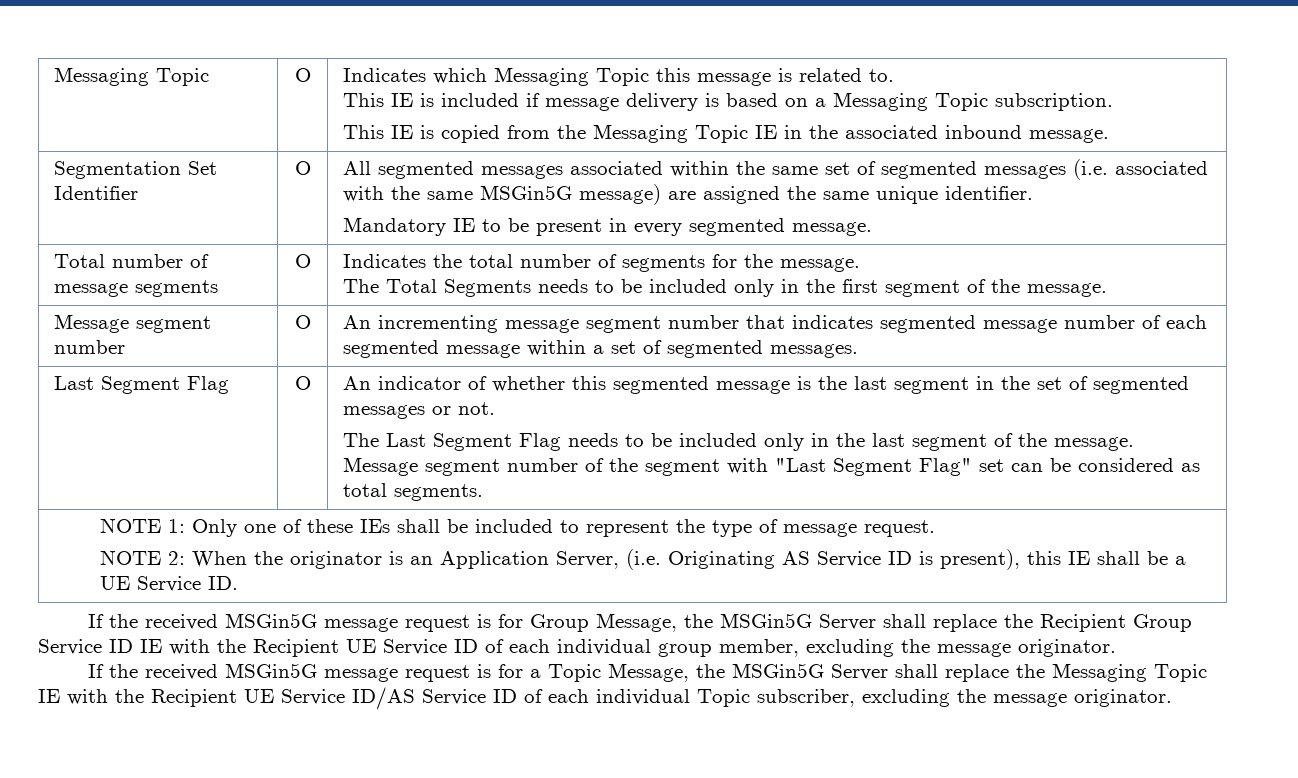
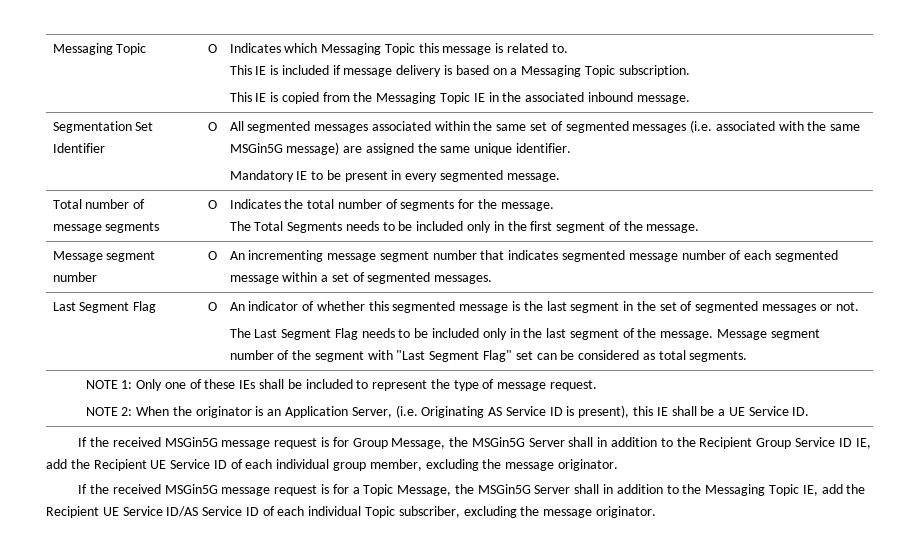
- If the received MSGin5G message request is for Group Message, the MSGin5G Server shall replace the Recipient Group Service ID IE with the Recipient UE Service ID of each individual group member, excluding the message originator.
+ If the received MSGin5G message request is for Group Message, the MSGin5G Server shall in addition to the Recipient Group Service ID IE, add the Recipient UE Service ID of each individual group member, excluding the message originator.
- If the received MSGin5G message request is for a Topic Message, the MSGin5G Server shall replace the Messaging Topic IE with the Recipient UE Service ID/AS Service ID of each individual Topic subscriber, excluding the message originator.
+ If the received MSGin5G message request is for a Topic Message, the MSGin5G Server shall in addition to the Messaging Topic IE, add the Recipient UE Service ID/AS Service ID of each individual Topic subscriber, excluding the message originator.

